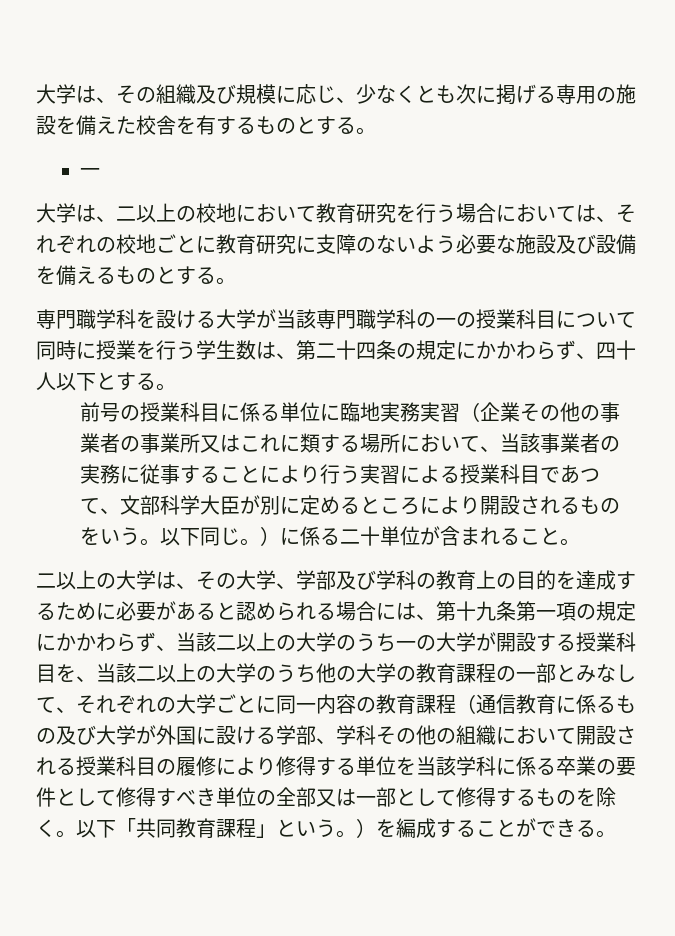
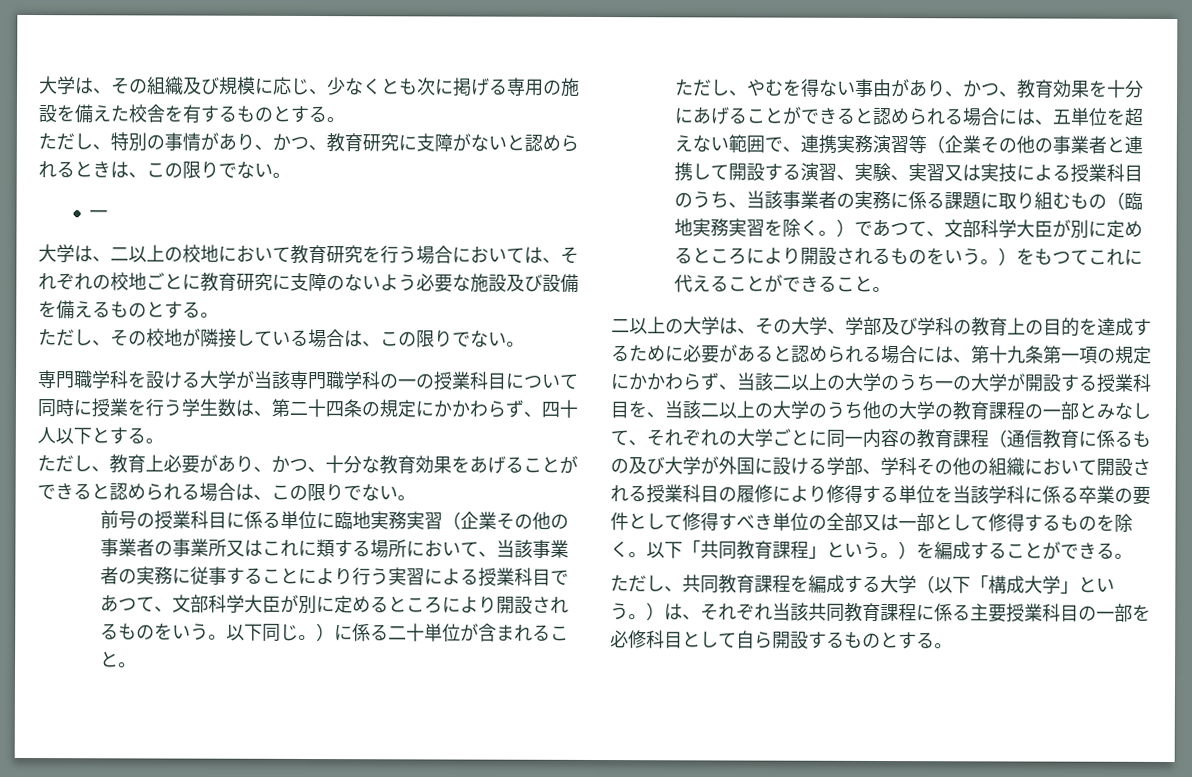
+ ただし、特別の事情があり、かつ、教育研究に支障がないと認められるときは、この限りでない。
+ ただし、その校地が隣接している場合は、この限りでない。
+ ただし、教育上必要があり、かつ、十分な教育効果をあげることができると認められる場合は、この限りでない。
+ ただし、やむを得ない事由があり、かつ、教育効果を十分にあげることができると認められる場合には、五単位を超えない範囲で、連携実務演習等（企業その他の事業者と連携して開設する演習、実験、実習又は実技による授業科目のうち、当該事業者の実務に係る課題に取り組むもの（臨地実務実習を除く。）であつて、文部科学大臣が別に定めるところにより開設されるものをいう。）をもつてこれに代えることができること。
+ ただし、共同教育課程を編成する大学（以下「構成大学」という。）は、それぞれ当該共同教育課程に係る主要授業科目の一部を必修科目として自ら開設するものとする。

